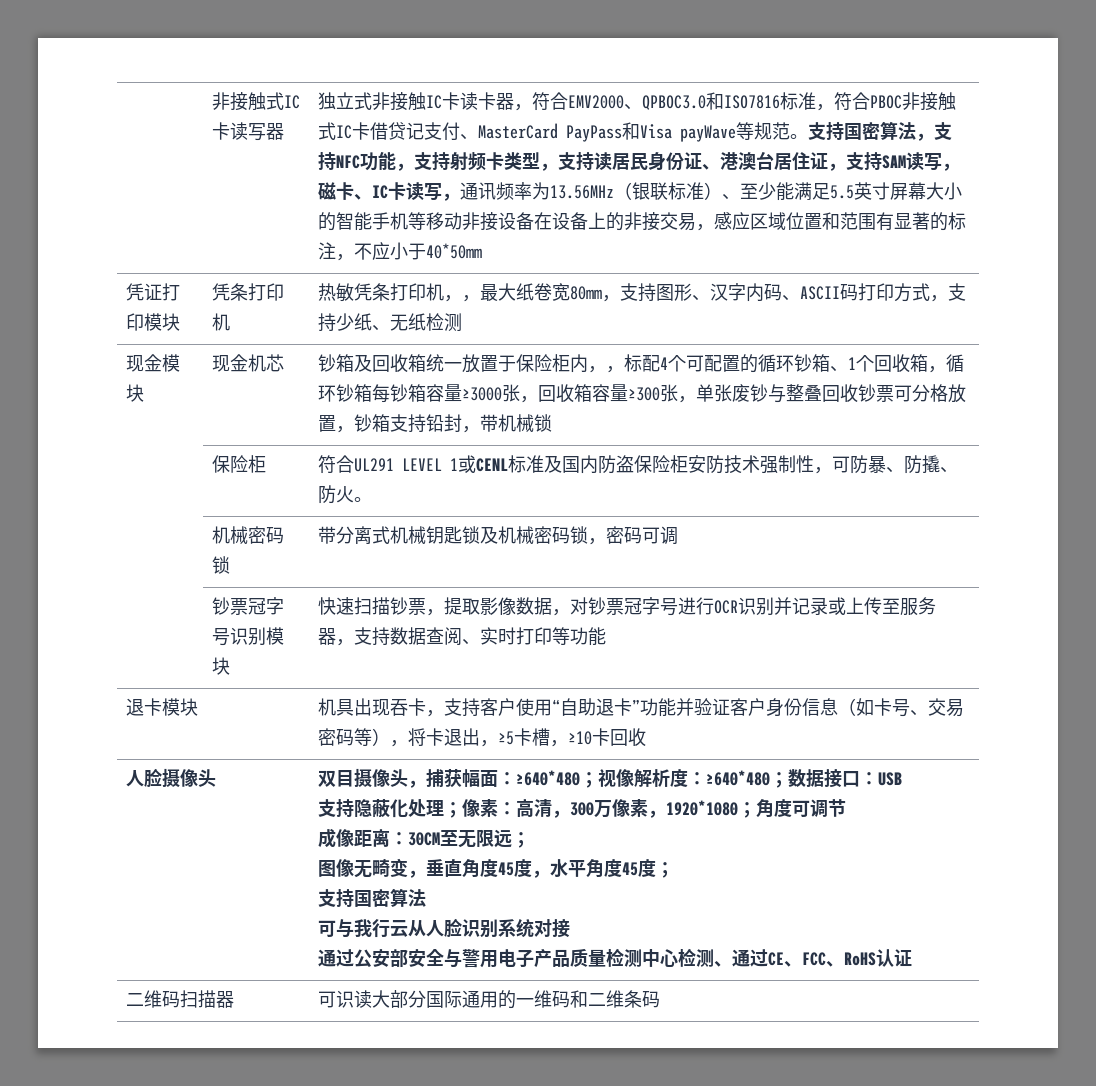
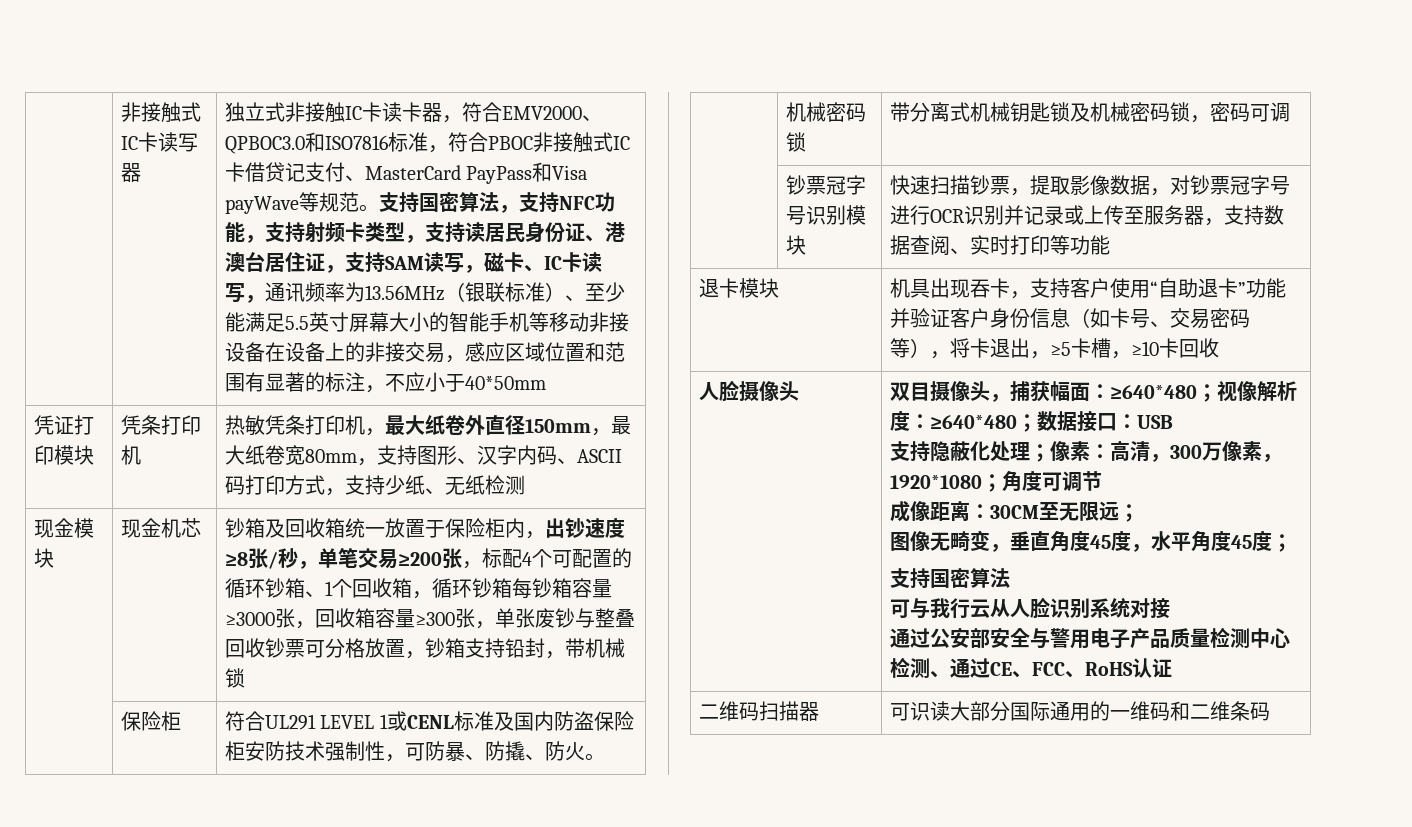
- 凭证打印模块 | 凭条打印机 | 热敏凭条打印机，，最大纸卷宽80mm，支持图形、汉字内码、ASCII码打印方式，支持少纸、无纸检测
+ 凭证打印模块 | 凭条打印机 | 热敏凭条打印机，最大纸卷外直径150mm，最大纸卷宽80mm，支持图形、汉字内码、ASCII码打印方式，支持少纸、无纸检测
- 钞箱及回收箱统一放置于保险柜内，，标配4个可配置的循环钞箱、1个回收箱，循环钞箱每钞箱容量≥3000张，回收箱容量≥300张，单张废钞与整叠回收钞票可分格放置，钞箱支持铅封，带机械锁
+ 钞箱及回收箱统一放置于保险柜内，出钞速度≥8张/秒，单笔交易≥200张，标配4个可配置的循环钞箱、1个回收箱，循环钞箱每钞箱容量≥3000张，回收箱容量≥300张，单张废钞与整叠回收钞票可分格放置，钞箱支持铅封，带机械锁

